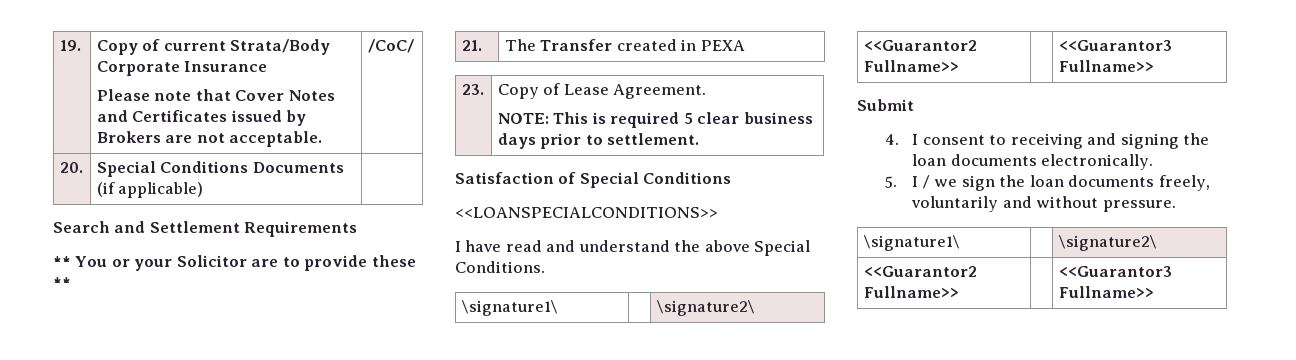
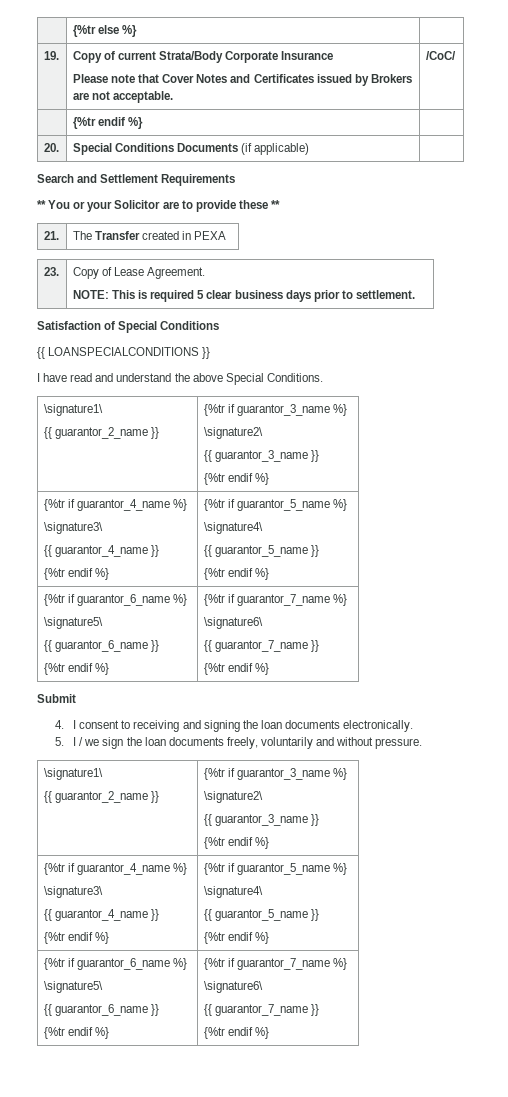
+ | {%tr else %} |
+ | {%tr endif %} |
- <<LOANSPECIALCONDITIONS>>
+ {{ LOANSPECIALCONDITIONS }}
  I have read and understand the above Special Conditions.
- \signature1\ | | \signature2\
- <<Guarantor2 Fullname>> | | <<Guarantor3 Fullname>>
+ \signature1\
+ {{ guarantor_2_name }} | {%tr if guarantor_3_name %}
+ \signature2\
+ {{ guarantor_3_name }}
+ {%tr endif %}
+ {%tr if guarantor_4_name %}
+ \signature3\
+ {{ guarantor_4_name }}
+ {%tr endif %} | {%tr if guarantor_5_name %}
+ \signature4\
+ {{ guarantor_5_name }}
+ {%tr endif %}
+ {%tr if guarantor_6_name %}
+ \signature5\
+ {{ guarantor_6_name }}
+ {%tr endif %} | {%tr if guarantor_7_name %}
+ \signature6\
+ {{ guarantor_7_name }}
+ {%tr endif %}
  5. I / we sign the loan documents freely, voluntarily and without pressure.
- \signature1\ | | \signature2\
- <<Guarantor2 Fullname>> | | <<Guarantor3 Fullname>>
+ \signature1\
+ {{ guarantor_2_name }} | {%tr if guarantor_3_name %}
+ \signature2\
+ {{ guarantor_3_name }}
+ {%tr endif %}
+ {%tr if guarantor_4_name %}
+ \signature3\
+ {{ guarantor_4_name }}
+ {%tr endif %} | {%tr if guarantor_5_name %}
+ \signature4\
+ {{ guarantor_5_name }}
+ {%tr endif %}
+ {%tr if guarantor_6_name %}
+ \signature5\
+ {{ guarantor_6_name }}
+ {%tr endif %} | {%tr if guarantor_7_name %}
+ \signature6\
+ {{ guarantor_7_name }}
+ {%tr endif %}

